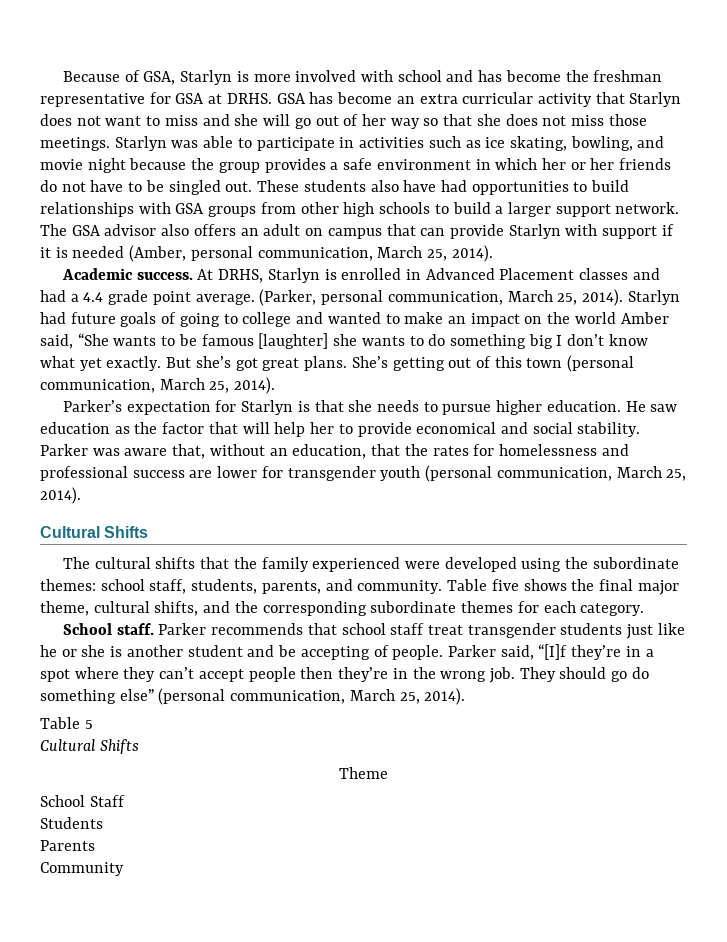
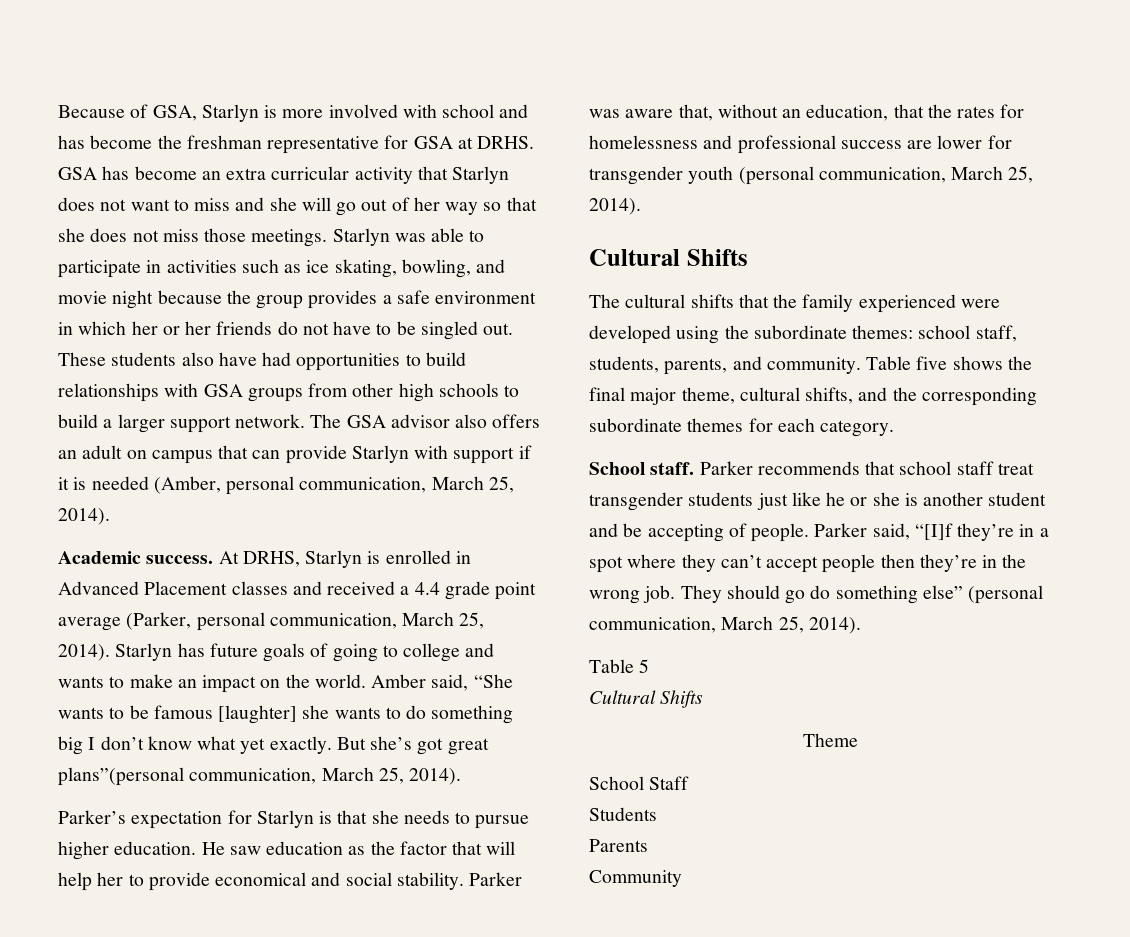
- At DRHS, Starlyn is enrolled in Advanced Placement classes and had a 4.4 grade point average. (Parker, personal communication, March 25, 2014).
+ At DRHS, Starlyn is enrolled in Advanced Placement classes and received a 4.4 grade point average (Parker, personal communication, March 25, 2014).
- Starlyn had future goals of going to college and wanted to make an impact on the world Amber said, “She wants to be famous [laughter] she wants to do something big I don’t know what yet exactly.
+ Starlyn has future goals of going to college and wants to make an impact on the world. Amber said, “She wants to be famous [laughter] she wants to do something big I don’t know what yet exactly.
- But she’s got great plans. She’s getting out of this town (personal communication, March 25, 2014).
+ But she’s got great plans”(personal communication, March 25, 2014).

